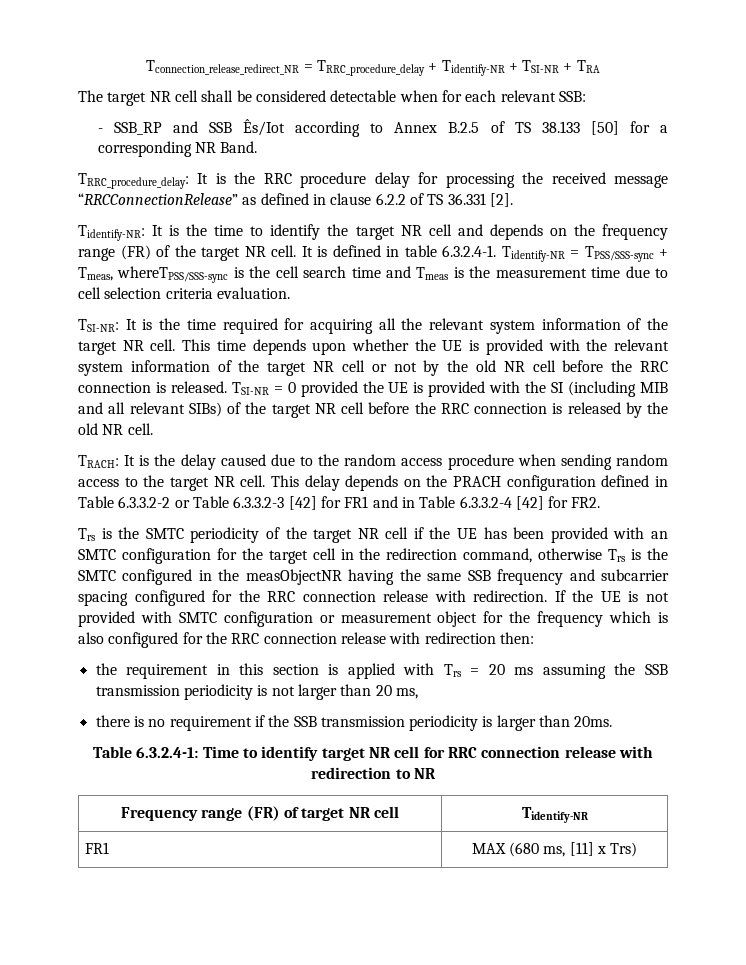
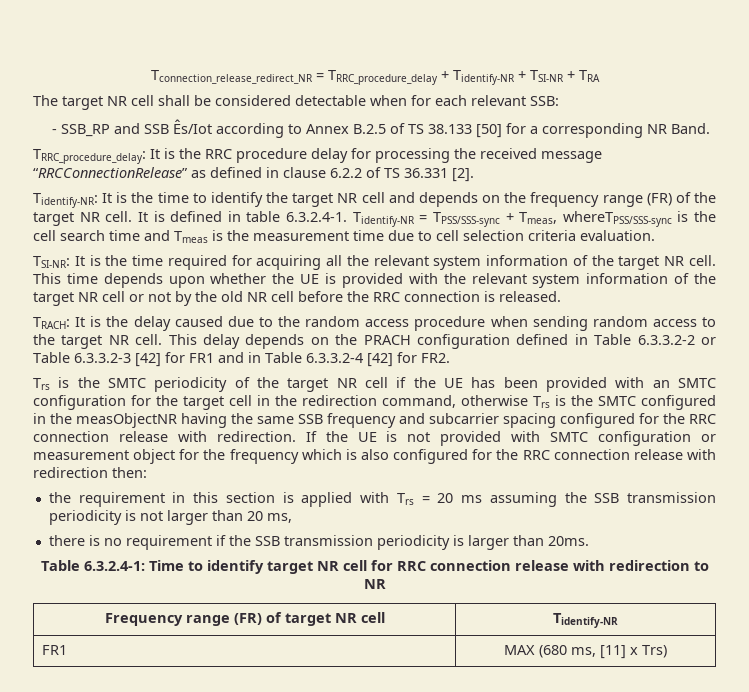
- TSI-NR = 0 provided the UE is provided with the SI (including MIB and all relevant SIBs) of the target NR cell before the RRC connection is released by the old NR cell.

